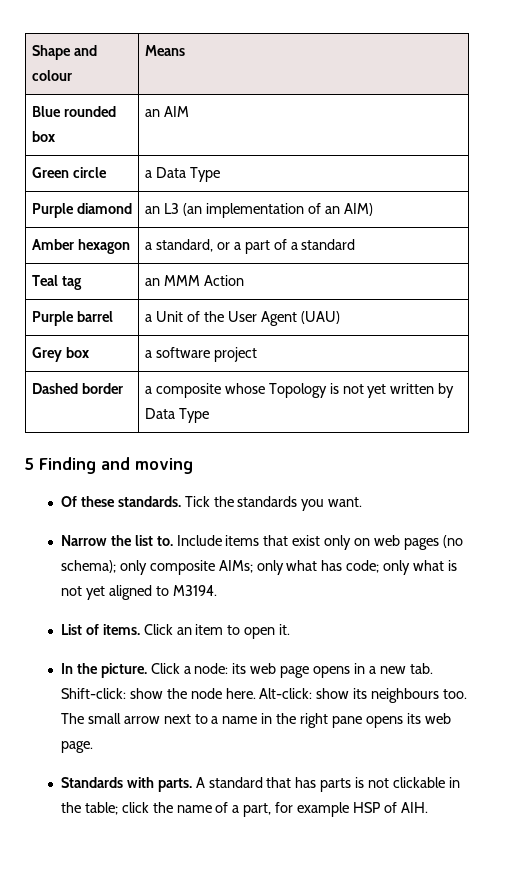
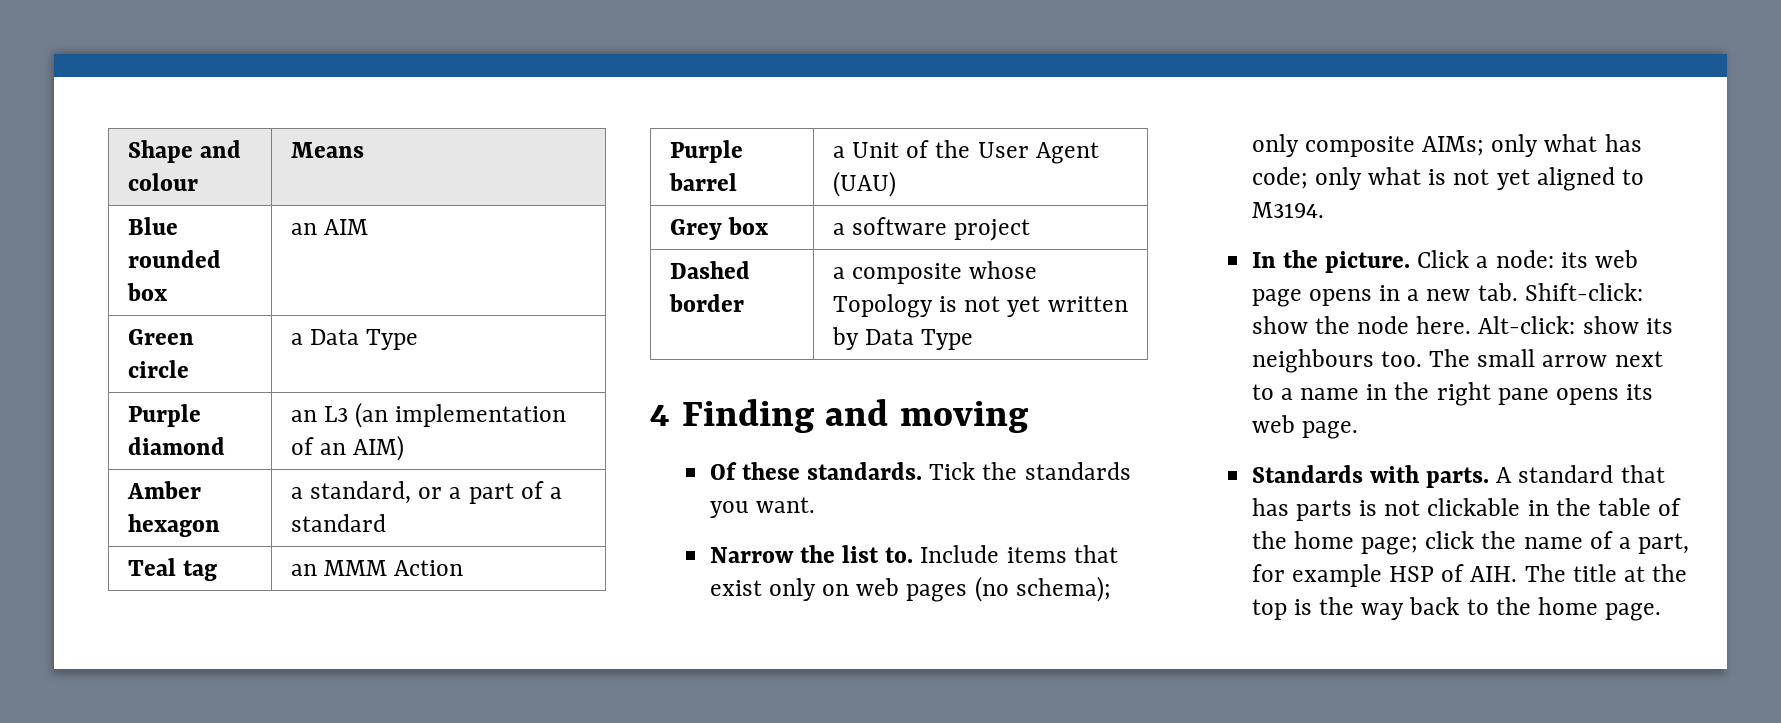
- 5 Finding and moving
+ 4 Finding and moving
- List of items. Click an item to open it.
- A standard that has parts is not clickable in the table; click the name of a part, for example HSP of AIH.
+ A standard that has parts is not clickable in the table of the home page; click the name of a part, for example HSP of AIH. The title at the top is the way back to the home page.

